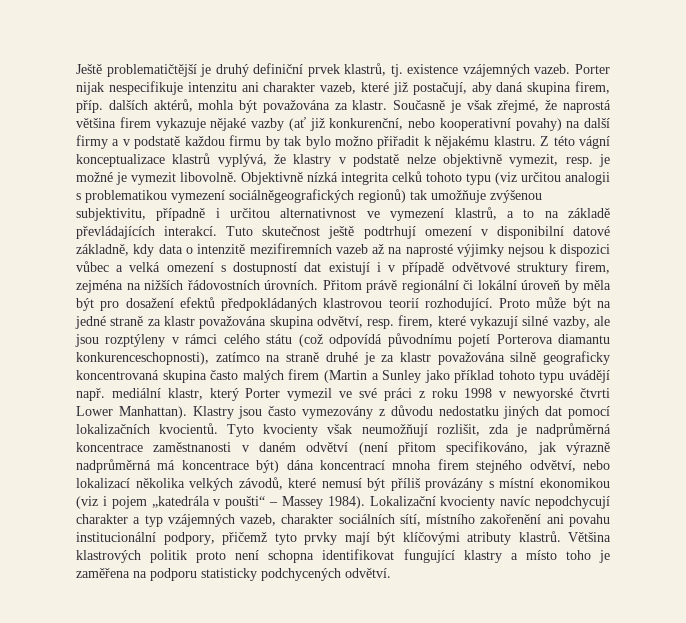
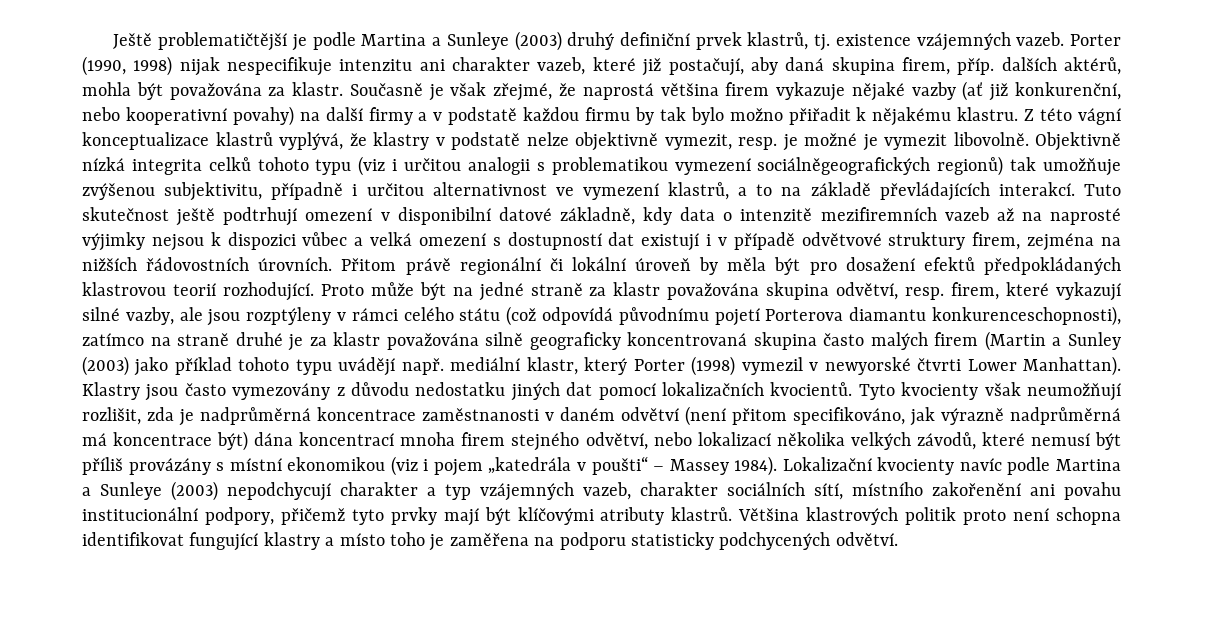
- Ještě problematičtější je druhý definiční prvek klastrů, tj. existence vzájemných vazeb.
+ Ještě problematičtější je podle Martina a Sunleye (2003) druhý definiční prvek klastrů, tj. existence vzájemných vazeb.
- Porter nijak nespecifikuje intenzitu ani charakter vazeb, které již postačují, aby daná skupina firem, příp. dalších aktérů, mohla být považována za klastr.
+ Porter (1990, 1998) nijak nespecifikuje intenzitu ani charakter vazeb, které již postačují, aby daná skupina firem, příp. dalších aktérů, mohla být považována za klastr.
- Objektivně nízká integrita celků tohoto typu (viz určitou analogii s problematikou vymezení sociálněgeografických regionů) tak umožňuje zvýšenou subjektivitu, případně i určitou alternativnost ve vymezení klastrů, a to na základě převládajících interakcí.
+ Objektivně nízká integrita celků tohoto typu (viz i určitou analogii s problematikou vymezení sociálněgeografických regionů) tak umožňuje zvýšenou subjektivitu, případně i určitou alternativnost ve vymezení klastrů, a to na základě převládajících interakcí.
- Proto může být na jedné straně za klastr považována skupina odvětví, resp. firem, které vykazují silné vazby, ale jsou rozptýleny v rámci celého státu (což odpovídá původnímu pojetí Porterova diamantu konkurenceschopnosti), zatímco na straně druhé je za klastr považována silně geograficky koncentrovaná skupina často malých firem (Martin a Sunley jako příklad tohoto typu uvádějí např. mediální klastr, který Porter vymezil ve své práci z roku 1998 v newyorské čtvrti Lower Manhattan).
+ Proto může být na jedné straně za klastr považována skupina odvětví, resp. firem, které vykazují silné vazby, ale jsou rozptýleny v rámci celého státu (což odpovídá původnímu pojetí Porterova diamantu konkurenceschopnosti), zatímco na straně druhé je za klastr považována silně geograficky koncentrovaná skupina často malých firem (Martin a Sunley (2003) jako příklad tohoto typu uvádějí např. mediální klastr, který Porter (1998) vymezil v newyorské čtvrti Lower Manhattan).
- Lokalizační kvocienty navíc nepodchycují charakter a typ vzájemných vazeb, charakter sociálních sítí, místního zakořenění ani povahu institucionální podpory, přičemž tyto prvky mají být klíčovými atributy klastrů.
+ Lokalizační kvocienty navíc podle Martina a Sunleye (2003) nepodchycují charakter a typ vzájemných vazeb, charakter sociálních sítí, místního zakořenění ani povahu institucionální podpory, přičemž tyto prvky mají být klíčovými atributy klastrů.

